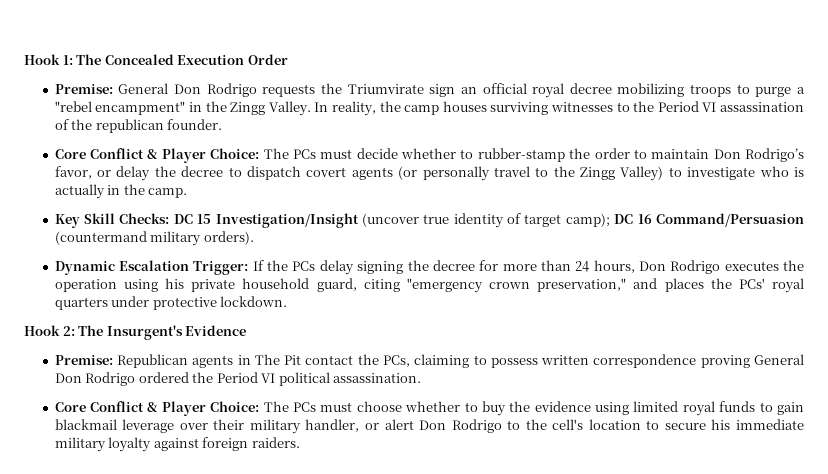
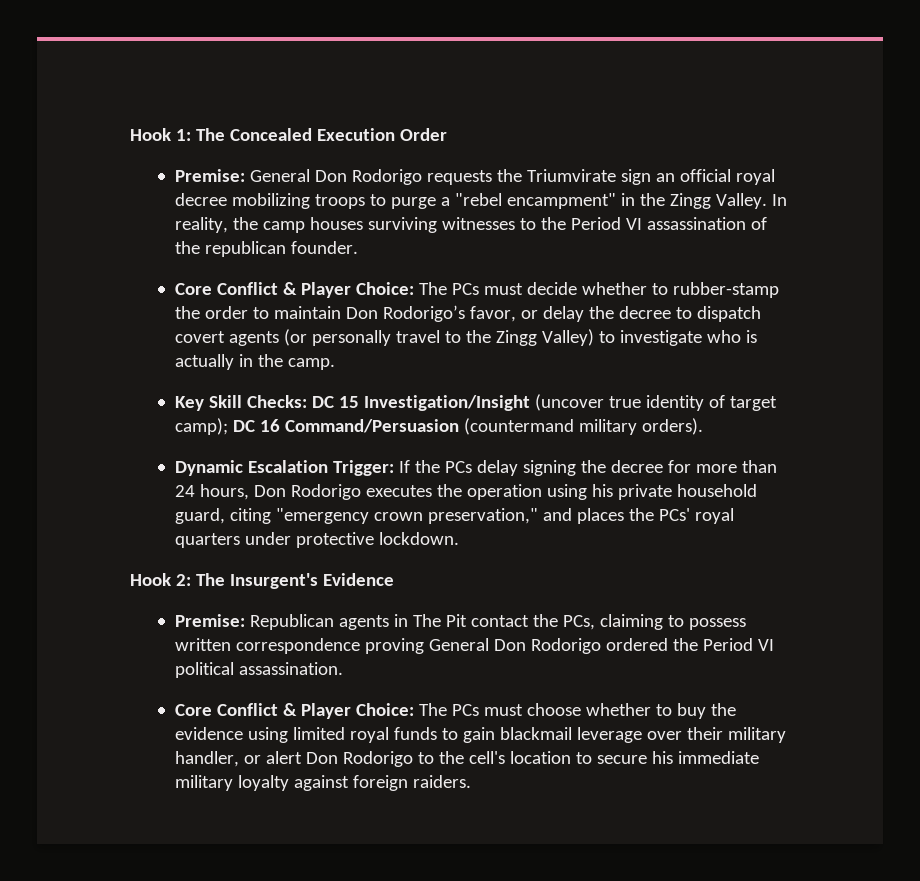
- Premise: General Don Rodrigo requests the Triumvirate sign an official royal decree mobilizing troops to purge a "rebel encampment" in the Zingg Valley.
+ Premise: General Don Rodorigo requests the Triumvirate sign an official royal decree mobilizing troops to purge a "rebel encampment" in the Zingg Valley.
- Core Conflict & Player Choice: The PCs must decide whether to rubber-stamp the order to maintain Don Rodrigo’s favor, or delay the decree to dispatch covert agents (or personally travel to the Zingg Valley) to investigate who is actually in the camp.
+ Core Conflict & Player Choice: The PCs must decide whether to rubber-stamp the order to maintain Don Rodorigo’s favor, or delay the decree to dispatch covert agents (or personally travel to the Zingg Valley) to investigate who is actually in the camp.
- Dynamic Escalation Trigger: If the PCs delay signing the decree for more than 24 hours, Don Rodrigo executes the operation using his private household guard, citing "emergency crown preservation," and places the PCs' royal quarters under protective lockdown.
+ Dynamic Escalation Trigger: If the PCs delay signing the decree for more than 24 hours, Don Rodorigo executes the operation using his private household guard, citing "emergency crown preservation," and places the PCs' royal quarters under protective lockdown.
- Premise: Republican agents in The Pit contact the PCs, claiming to possess written correspondence proving General Don Rodrigo ordered the Period VI political assassination.
+ Premise: Republican agents in The Pit contact the PCs, claiming to possess written correspondence proving General Don Rodorigo ordered the Period VI political assassination.
- Core Conflict & Player Choice: The PCs must choose whether to buy the evidence using limited royal funds to gain blackmail leverage over their military handler, or alert Don Rodrigo to the cell's location to secure his immediate military loyalty against foreign raiders.
+ Core Conflict & Player Choice: The PCs must choose whether to buy the evidence using limited royal funds to gain blackmail leverage over their military handler, or alert Don Rodorigo to the cell's location to secure his immediate military loyalty against foreign raiders.

